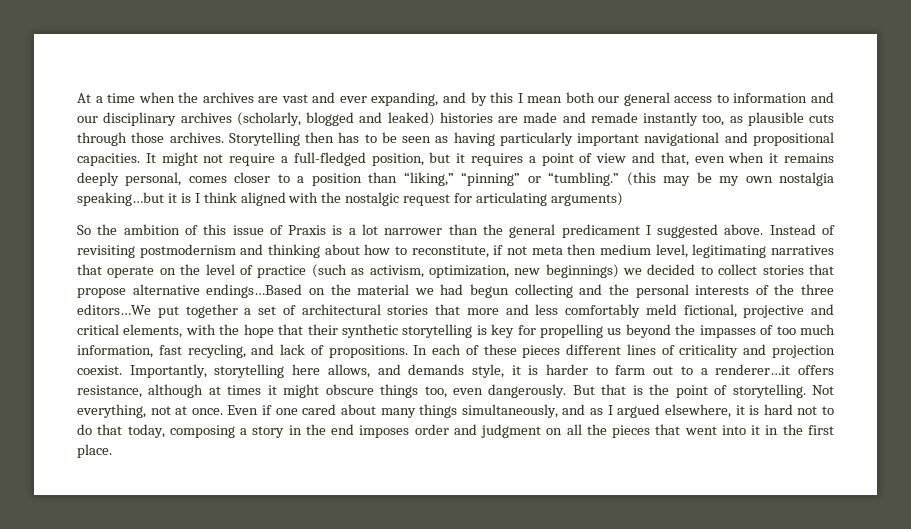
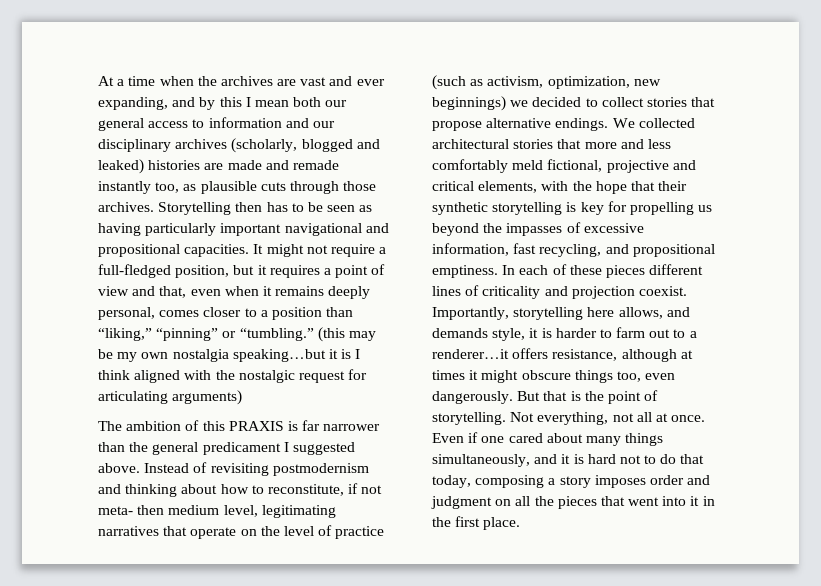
- So the ambition of this issue of Praxis is a lot narrower than the general predicament I suggested above.
+ The ambition of this PRAXIS is far narrower than the general predicament I suggested above.
- Instead of revisiting postmodernism and thinking about how to reconstitute, if not meta then medium level, legitimating narratives that operate on the level of practice (such as activism, optimization, new beginnings) we decided to collect stories that propose alternative endings…Based on the material we had begun collecting and the personal interests of the three editors…We put together a set of architectural stories that more and less comfortably meld fictional, projective and critical elements, with the hope that their synthetic storytelling is key for propelling us beyond the impasses of too much information, fast recycling, and lack of propositions.
+ Instead of revisiting postmodernism and thinking about how to reconstitute, if not meta- then medium level, legitimating narratives that operate on the level of practice (such as activism, optimization, new beginnings) we decided to collect stories that propose alternative endings. We collected architectural stories that more and less comfortably meld fictional, projective and critical elements, with the hope that their synthetic storytelling is key for propelling us beyond the impasses of excessive information, fast recycling, and propositional emptiness.
- Not everything, not at once.
+ Not everything, not all at once.
- Even if one cared about many things simultaneously, and as I argued elsewhere, it is hard not to do that today, composing a story in the end imposes order and judgment on all the pieces that went into it in the first place.
+ Even if one cared about many things simultaneously, and it is hard not to do that today, composing a story imposes order and judgment on all the pieces that went into it in the first place.

